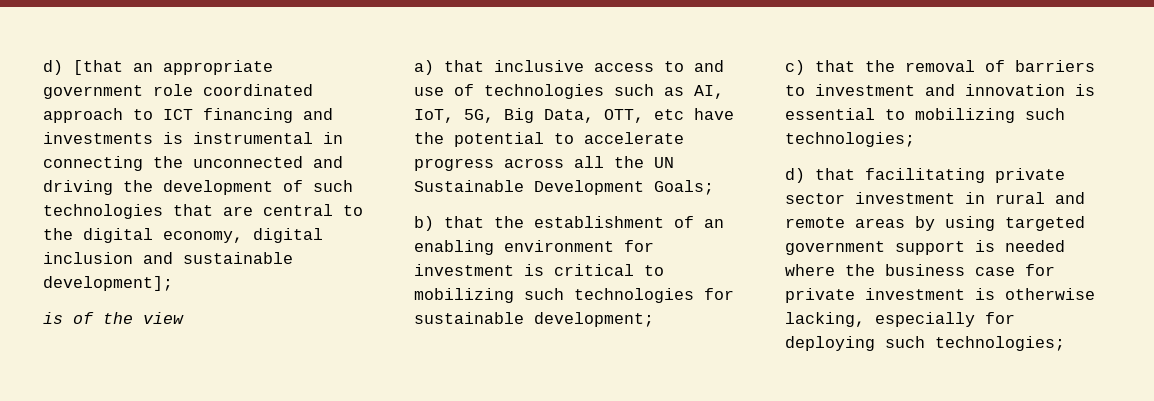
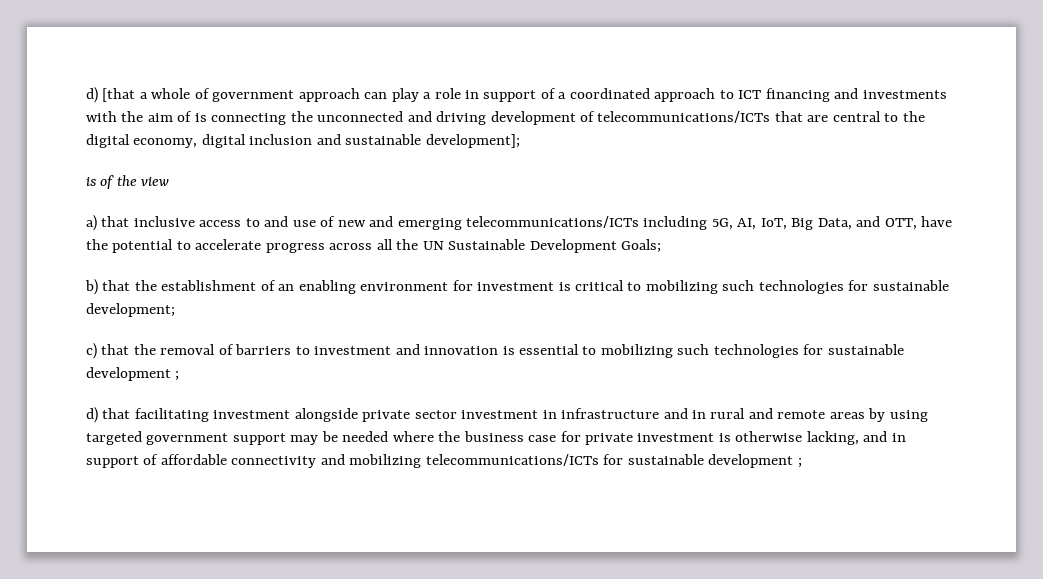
- d) [that an appropriate government role coordinated approach to ICT financing and investments is instrumental in connecting the unconnected and driving the development of such technologies that are central to the digital economy, digital inclusion and sustainable development];
+ d) [that a whole of government approach can play a role in support of a coordinated approach to ICT financing and investments with the aim of is connecting the unconnected and driving development of telecommunications/ICTs that are central to the digital economy, digital inclusion and sustainable development];
- a) that inclusive access to and use of technologies such as AI, IoT, 5G, Big Data, OTT, etc have the potential to accelerate progress across all the UN Sustainable Development Goals;
+ a) that inclusive access to and use of new and emerging telecommunications/ICTs including 5G, AI, IoT, Big Data, and OTT, have the potential to accelerate progress across all the UN Sustainable Development Goals;
- c) that the removal of barriers to investment and innovation is essential to mobilizing such technologies;
+ c) that the removal of barriers to investment and innovation is essential to mobilizing such technologies for sustainable development ;
- d) that facilitating private sector investment in rural and remote areas by using targeted government support is needed where the business case for private investment is otherwise lacking, especially for deploying such technologies;
+ d) that facilitating investment alongside private sector investment in infrastructure and in rural and remote areas by using targeted government support may be needed where the business case for private investment is otherwise lacking, and in support of affordable connectivity and mobilizing telecommunications/ICTs for sustainable development ;

